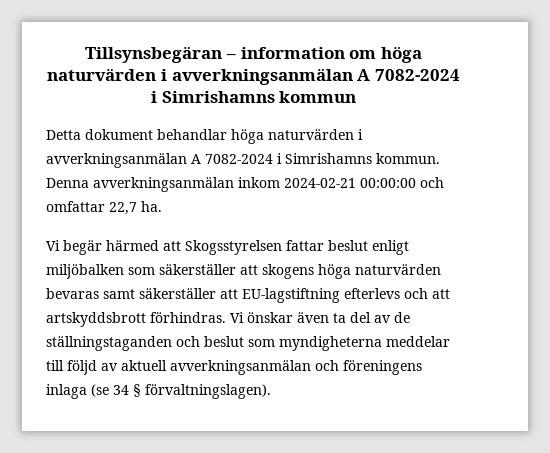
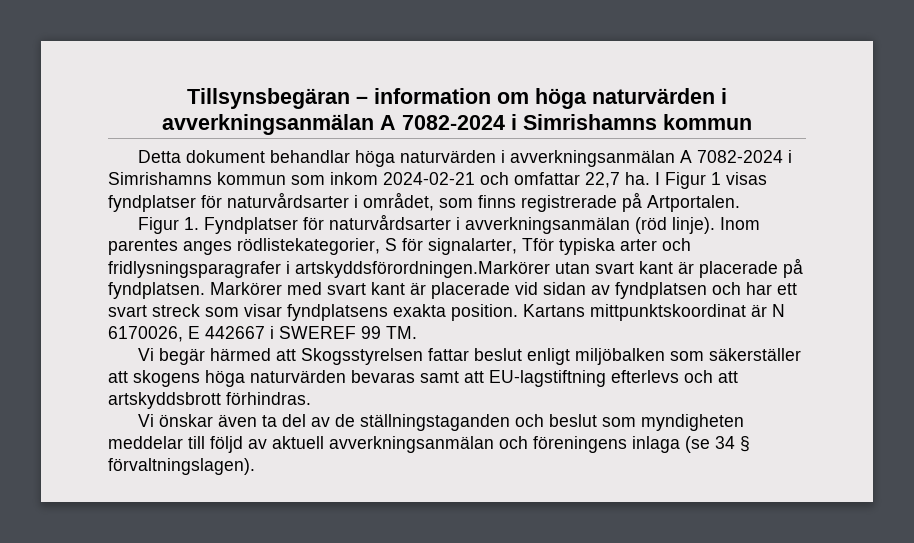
- Detta dokument behandlar höga naturvärden i avverkningsanmälan A 7082-2024 i Simrishamns kommun. Denna avverkningsanmälan inkom 2024-02-21 00:00:00 och omfattar 22,7 ha.
+ Detta dokument behandlar höga naturvärden i avverkningsanmälan A 7082-2024 i Simrishamns kommun som inkom 2024-02-21 och omfattar 22,7 ha. I Figur 1 visas fyndplatser för naturvårdsarter i området, som finns registrerade på Artportalen.
+ Figur 1. Fyndplatser för naturvårdsarter i avverkningsanmälan (röd linje). Inom parentes anges rödlistekategorier, S för signalarter, Tför typiska arter och fridlysningsparagrafer i artskyddsförordningen.Markörer utan svart kant är placerade på fyndplatsen. Markörer med svart kant är placerade vid sidan av fyndplatsen och har ett svart streck som visar fyndplatsens exakta position. Kartans mittpunktskoordinat är N 6170026, E 442667 i SWEREF 99 TM.
- Vi begär härmed att Skogsstyrelsen fattar beslut enligt miljöbalken som säkerställer att skogens höga naturvärden bevaras samt säkerställer att EU-lagstiftning efterlevs och att artskyddsbrott förhindras. Vi önskar även ta del av de ställningstaganden och beslut som myndigheterna meddelar till följd av aktuell avverkningsanmälan och föreningens inlaga (se 34 § förvaltningslagen).
+ Vi begär härmed att Skogsstyrelsen fattar beslut enligt miljöbalken som säkerställer att skogens höga naturvärden bevaras samt att EU-lagstiftning efterlevs och att artskyddsbrott förhindras.
+ Vi önskar även ta del av de ställningstaganden och beslut som myndigheten meddelar till följd av aktuell avverkningsanmälan och föreningens inlaga (se 34 § förvaltningslagen).

